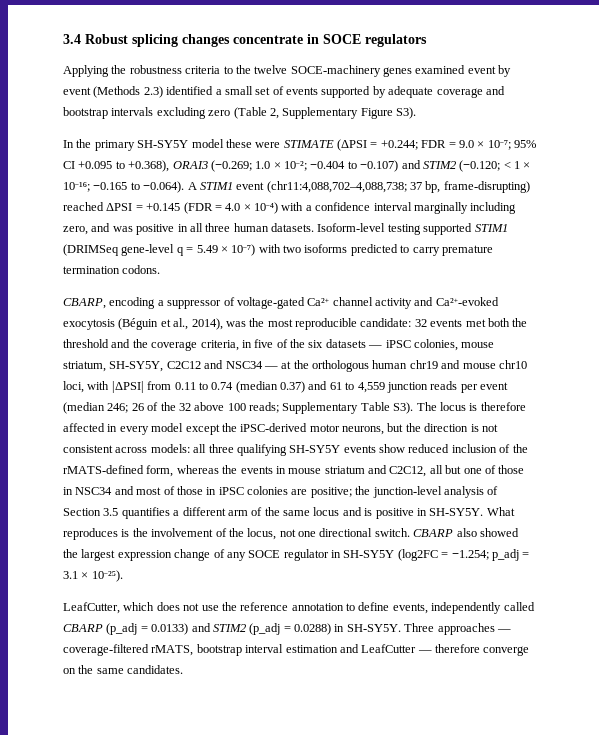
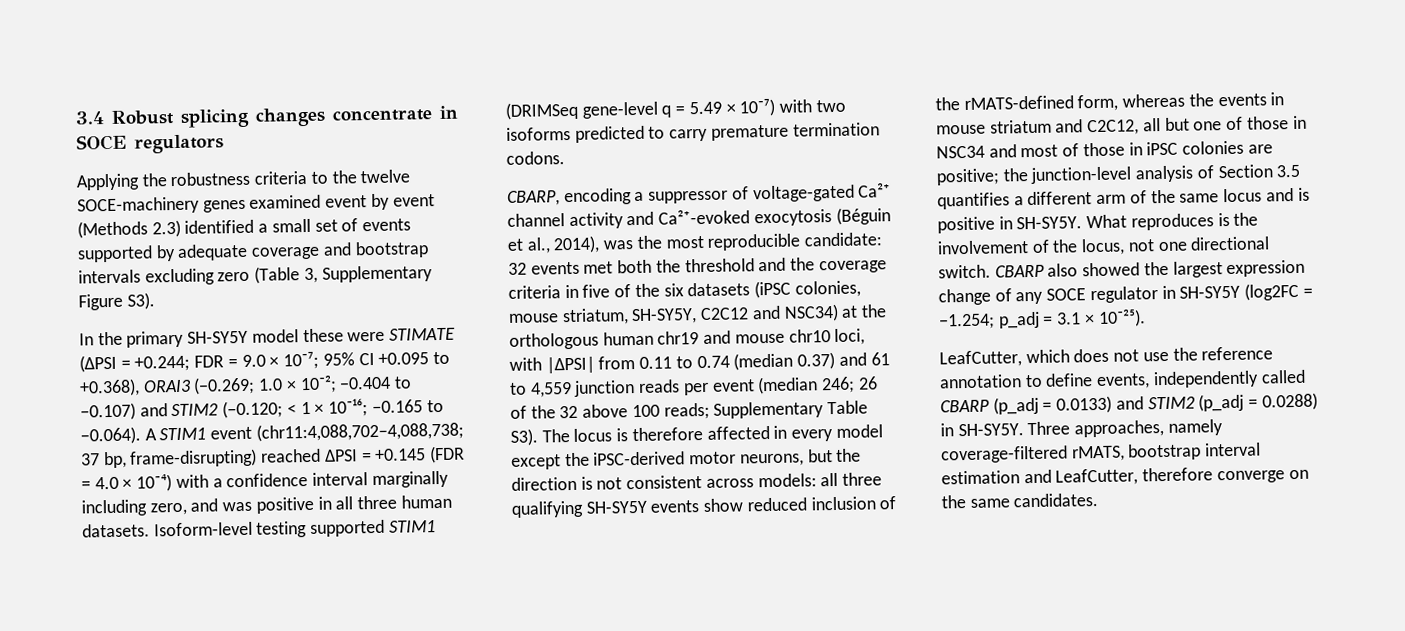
- Applying the robustness criteria to the twelve SOCE-machinery genes examined event by event (Methods 2.3) identified a small set of events supported by adequate coverage and bootstrap intervals excluding zero (Table 2, Supplementary Figure S3).
+ Applying the robustness criteria to the twelve SOCE-machinery genes examined event by event (Methods 2.3) identified a small set of events supported by adequate coverage and bootstrap intervals excluding zero (Table 3, Supplementary Figure S3).
- 32 events met both the threshold and the coverage criteria, in five of the six datasets — iPSC colonies, mouse striatum, SH-SY5Y, C2C12 and NSC34 — at the orthologous human chr19 and mouse chr10 loci, with |ΔPSI| from 0.11 to 0.74 (median 0.37) and 61 to 4,559 junction reads per event (median 246;
+ 32 events met both the threshold and the coverage criteria in five of the six datasets (iPSC colonies, mouse striatum, SH-SY5Y, C2C12 and NSC34) at the orthologous human chr19 and mouse chr10 loci, with |ΔPSI| from 0.11 to 0.74 (median 0.37) and 61 to 4,559 junction reads per event (median 246;
- Three approaches — coverage-filtered rMATS, bootstrap interval estimation and LeafCutter — therefore converge on the same candidates.
+ Three approaches, namely coverage-filtered rMATS, bootstrap interval estimation and LeafCutter, therefore converge on the same candidates.

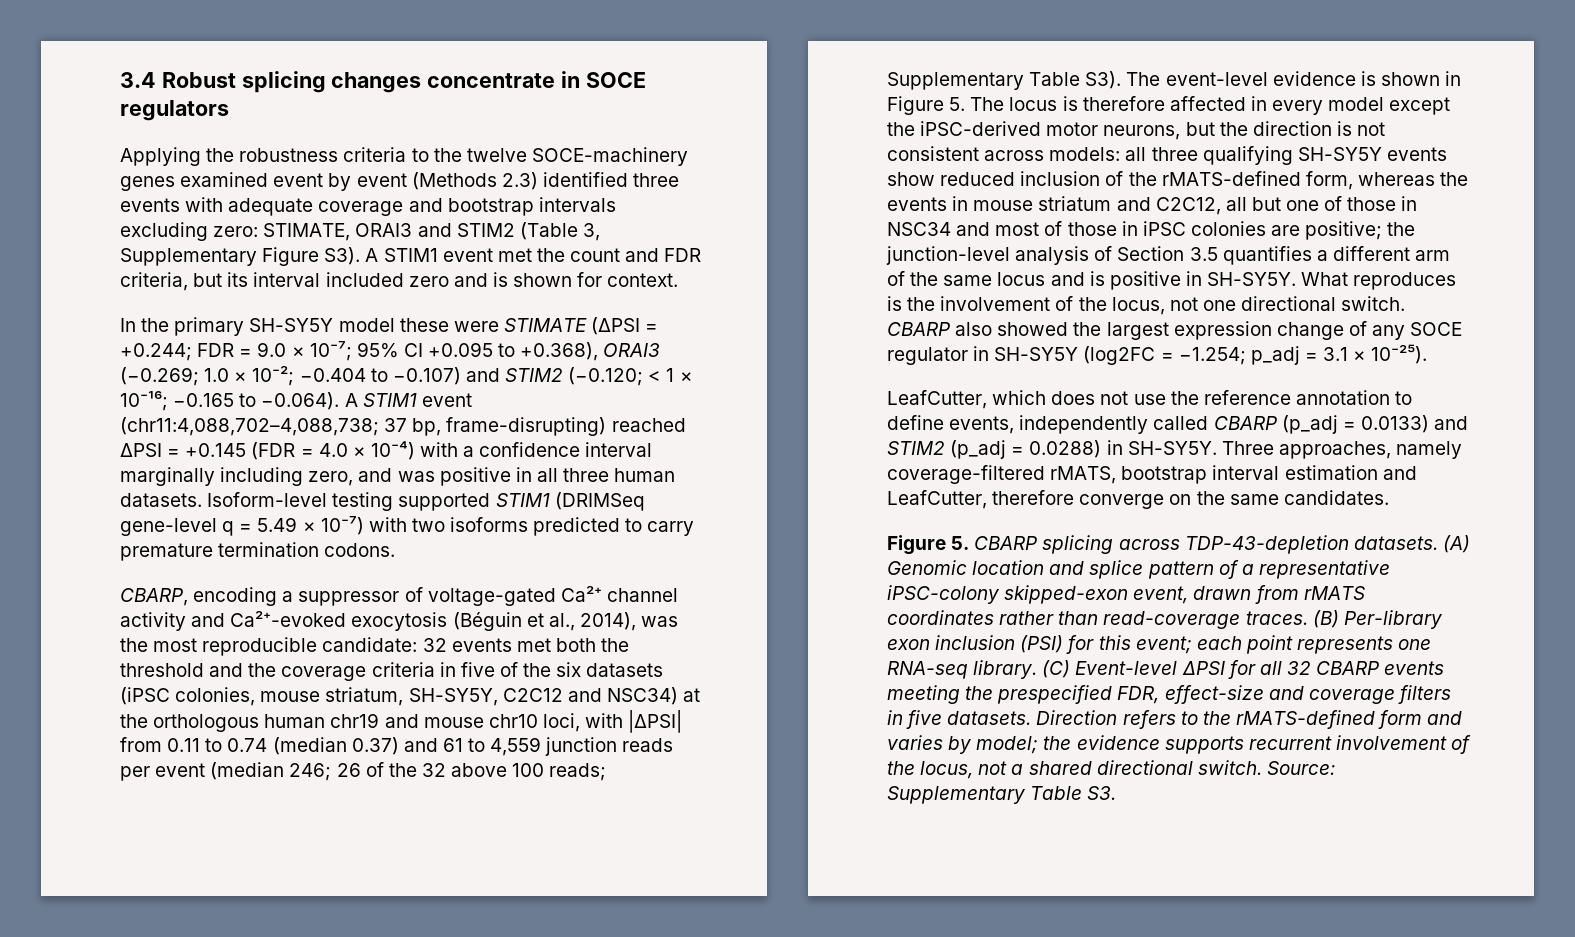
- Applying the robustness criteria to the twelve SOCE-machinery genes examined event by event (Methods 2.3) identified a small set of events supported by adequate coverage and bootstrap intervals excluding zero (Table 3, Supplementary Figure S3).
+ Applying the robustness criteria to the twelve SOCE-machinery genes examined event by event (Methods 2.3) identified three events with adequate coverage and bootstrap intervals excluding zero: STIMATE, ORAI3 and STIM2 (Table 3, Supplementary Figure S3). A STIM1 event met the count and FDR criteria, but its interval included zero and is shown for context.
- Supplementary Table S3). The locus is therefore affected in every model except the iPSC-derived motor neurons, but the direction is not consistent across models:
+ Supplementary Table S3). The event-level evidence is shown in Figure 5. The locus is therefore affected in every model except the iPSC-derived motor neurons, but the direction is not consistent across models:
+ Figure 5. CBARP splicing across TDP-43-depletion datasets. (A) Genomic location and splice pattern of a representative iPSC-colony skipped-exon event, drawn from rMATS coordinates rather than read-coverage traces. (B) Per-library exon inclusion (PSI) for this event; each point represents one RNA-seq library. (C) Event-level ΔPSI for all 32 CBARP events meeting the prespecified FDR, effect-size and coverage filters in five datasets. Direction refers to the rMATS-defined form and varies by model; the evidence supports recurrent involvement of the locus, not a shared directional switch. Source: Supplementary Table S3.

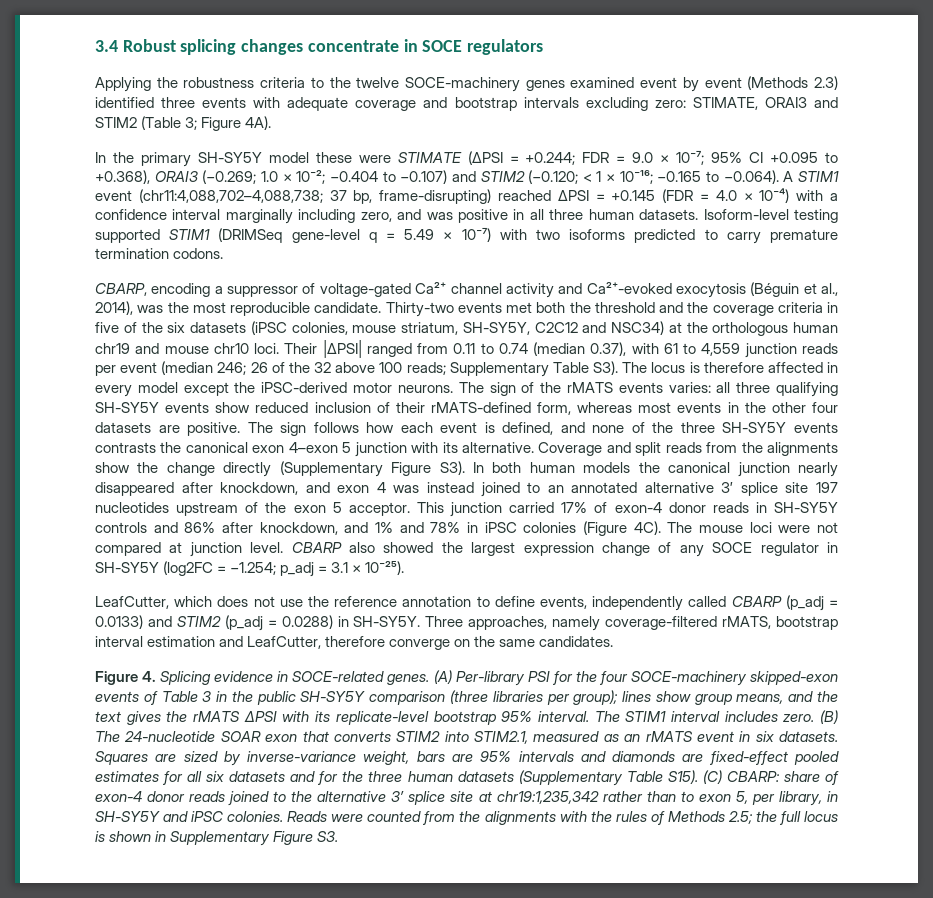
- Applying the robustness criteria to the twelve SOCE-machinery genes examined event by event (Methods 2.3) identified three events with adequate coverage and bootstrap intervals excluding zero: STIMATE, ORAI3 and STIM2 (Table 3, Supplementary Figure S3). A STIM1 event met the count and FDR criteria, but its interval included zero and is shown for context.
+ Applying the robustness criteria to the twelve SOCE-machinery genes examined event by event (Methods 2.3) identified three events with adequate coverage and bootstrap intervals excluding zero: STIMATE, ORAI3 and STIM2 (Table 3; Figure 4A).
- CBARP, encoding a suppressor of voltage-gated Ca²⁺ channel activity and Ca²⁺-evoked exocytosis (Béguin et al., 2014), was the most reproducible candidate: 32 events met both the threshold and the coverage criteria in five of the six datasets (iPSC colonies, mouse striatum, SH-SY5Y, C2C12 and NSC34) at the orthologous human chr19 and mouse chr10 loci, with |ΔPSI| from 0.11 to 0.74 (median 0.37) and 61 to 4,559 junction reads per event (median 246;
+ CBARP, encoding a suppressor of voltage-gated Ca²⁺ channel activity and Ca²⁺-evoked exocytosis (Béguin et al., 2014), was the most reproducible candidate. Thirty-two events met both the threshold and the coverage criteria in five of the six datasets (iPSC colonies, mouse striatum, SH-SY5Y, C2C12 and NSC34) at the orthologous human chr19 and mouse chr10 loci. Their |ΔPSI| ranged from 0.11 to 0.74 (median 0.37), with 61 to 4,559 junction reads per event (median 246;
- Supplementary Table S3). The event-level evidence is shown in Figure 5. The locus is therefore affected in every model except the iPSC-derived motor neurons, but the direction is not consistent across models:
+ Supplementary Table S3). The locus is therefore affected in every model except the iPSC-derived motor neurons. The sign of the rMATS events varies:
- all three qualifying SH-SY5Y events show reduced inclusion of the rMATS-defined form, whereas the events in mouse striatum and C2C12, all but one of those in NSC34 and most of those in iPSC colonies are positive; the junction-level analysis of Section 3.5 quantifies a different arm of the same locus and is positive in SH-SY5Y. What reproduces is the involvement of the locus, not one directional switch.
+ all three qualifying SH-SY5Y events show reduced inclusion of their rMATS-defined form, whereas most events in the other four datasets are positive. The sign follows how each event is defined, and none of the three SH-SY5Y events contrasts the canonical exon 4–exon 5 junction with its alternative. Coverage and split reads from the alignments show the change directly (Supplementary Figure S3). In both human models the canonical junction nearly disappeared after knockdown, and exon 4 was instead joined to an annotated alternative 3′ splice site 197 nucleotides upstream of the exon 5 acceptor. This junction carried 17% of exon-4 donor reads in SH-SY5Y controls and 86% after knockdown, and 1% and 78% in iPSC colonies (Figure 4C). The mouse loci were not compared at junction level.
- Figure 5. CBARP splicing across TDP-43-depletion datasets. (A) Genomic location and splice pattern of a representative iPSC-colony skipped-exon event, drawn from rMATS coordinates rather than read-coverage traces. (B) Per-library exon inclusion (PSI) for this event; each point represents one RNA-seq library. (C) Event-level ΔPSI for all 32 CBARP events meeting the prespecified FDR, effect-size and coverage filters in five datasets. Direction refers to the rMATS-defined form and varies by model; the evidence supports recurrent involvement of the locus, not a shared directional switch. Source: Supplementary Table S3.
+ Figure 4. Splicing evidence in SOCE-related genes. (A) Per-library PSI for the four SOCE-machinery skipped-exon events of Table 3 in the public SH-SY5Y comparison (three libraries per group); lines show group means, and the text gives the rMATS ΔPSI with its replicate-level bootstrap 95% interval. The STIM1 interval includes zero. (B) The 24-nucleotide SOAR exon that converts STIM2 into STIM2.1, measured as an rMATS event in six datasets. Squares are sized by inverse-variance weight, bars are 95% intervals and diamonds are fixed-effect pooled estimates for all six datasets and for the three human datasets (Supplementary Table S15). (C) CBARP: share of exon-4 donor reads joined to the alternative 3′ splice site at chr19:1,235,342 rather than to exon 5, per library, in SH-SY5Y and iPSC colonies. Reads were counted from the alignments with the rules of Methods 2.5; the full locus is shown in Supplementary Figure S3.

